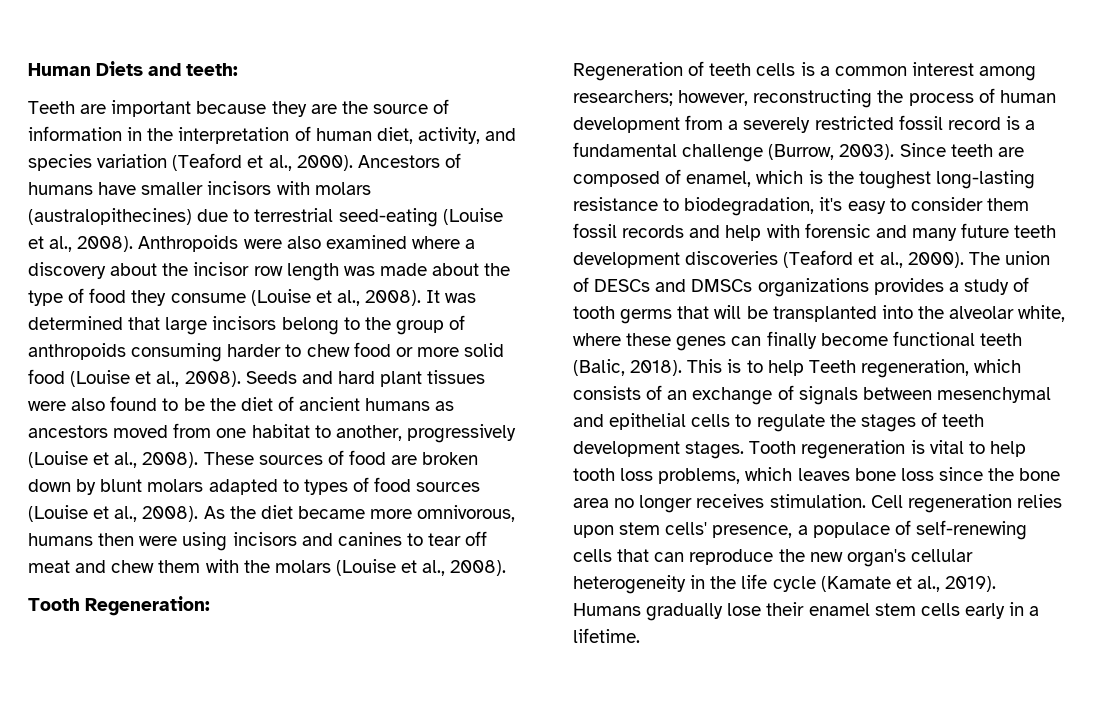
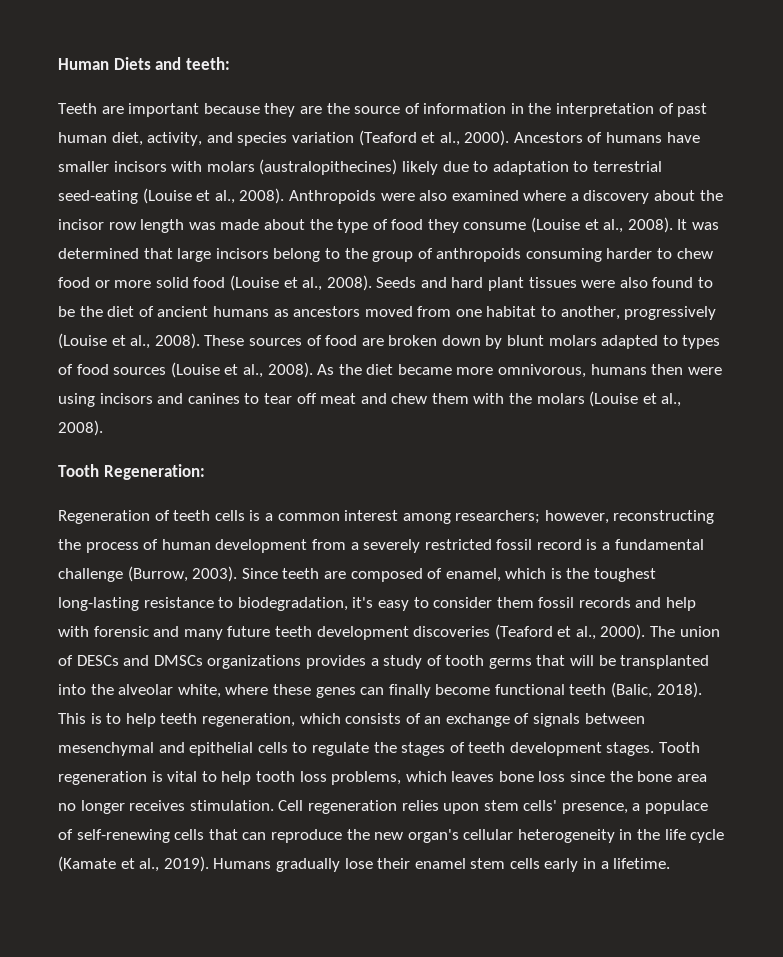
- Teeth are important because they are the source of information in the interpretation of human diet, activity, and species variation (Teaford et al., 2000).
+ Teeth are important because they are the source of information in the interpretation of past human diet, activity, and species variation (Teaford et al., 2000).
- Ancestors of humans have smaller incisors with molars (australopithecines) due to terrestrial seed-eating (Louise et al., 2008).
+ Ancestors of humans have smaller incisors with molars (australopithecines) likely due to adaptation to terrestrial seed-eating (Louise et al., 2008).
- This is to help Teeth regeneration, which consists of an exchange of signals between mesenchymal and epithelial cells to regulate the stages of teeth development stages.
+ This is to help teeth regeneration, which consists of an exchange of signals between mesenchymal and epithelial cells to regulate the stages of teeth development stages.

